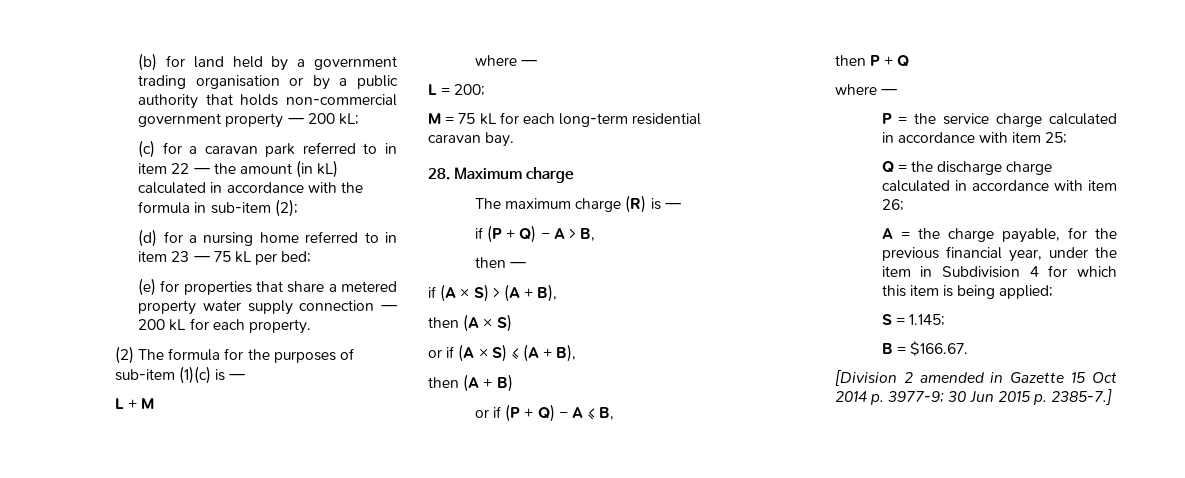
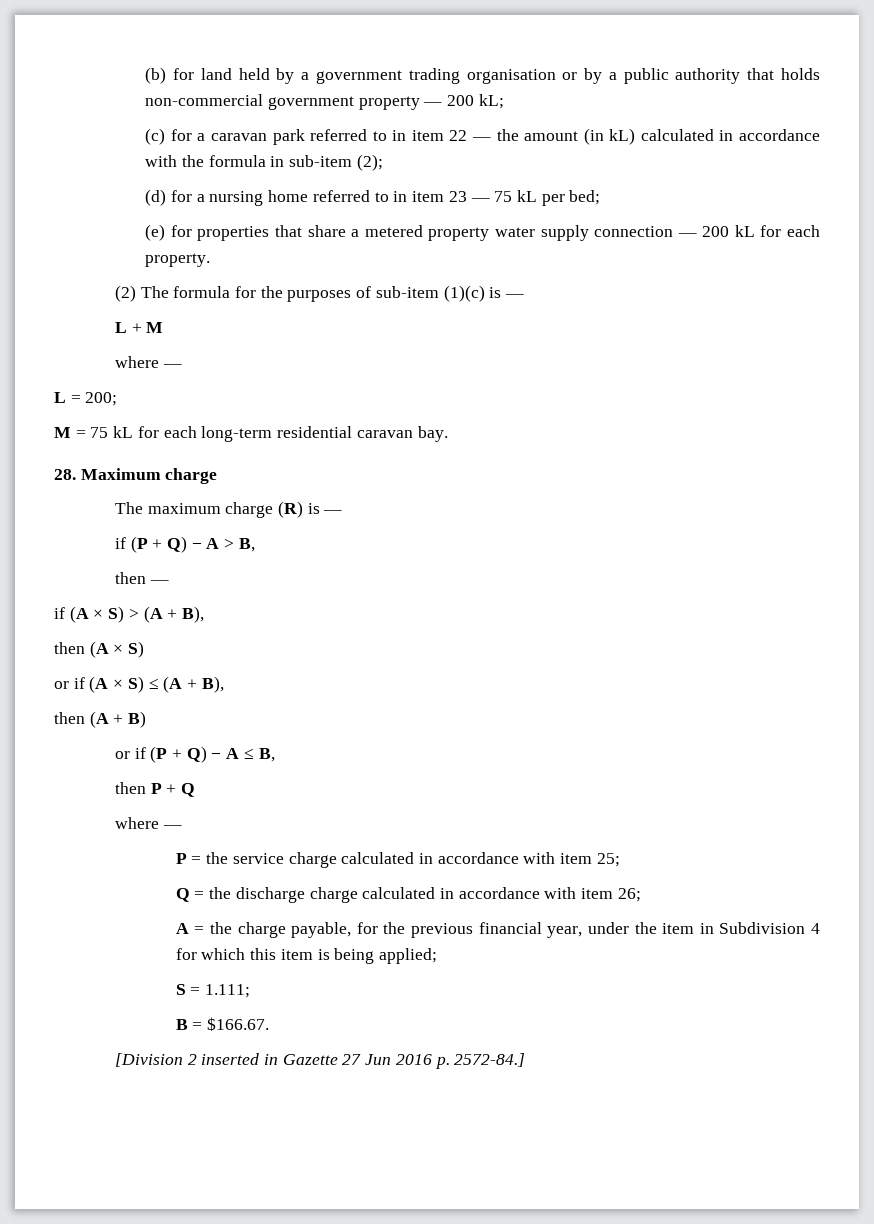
- S = 1.145;
+ S = 1.111;
- [Division 2 amended in Gazette 15 Oct 2014 p. 3977-9; 30 Jun 2015 p. 2385-7.]
+ [Division 2 inserted in Gazette 27 Jun 2016 p. 2572-84.]

